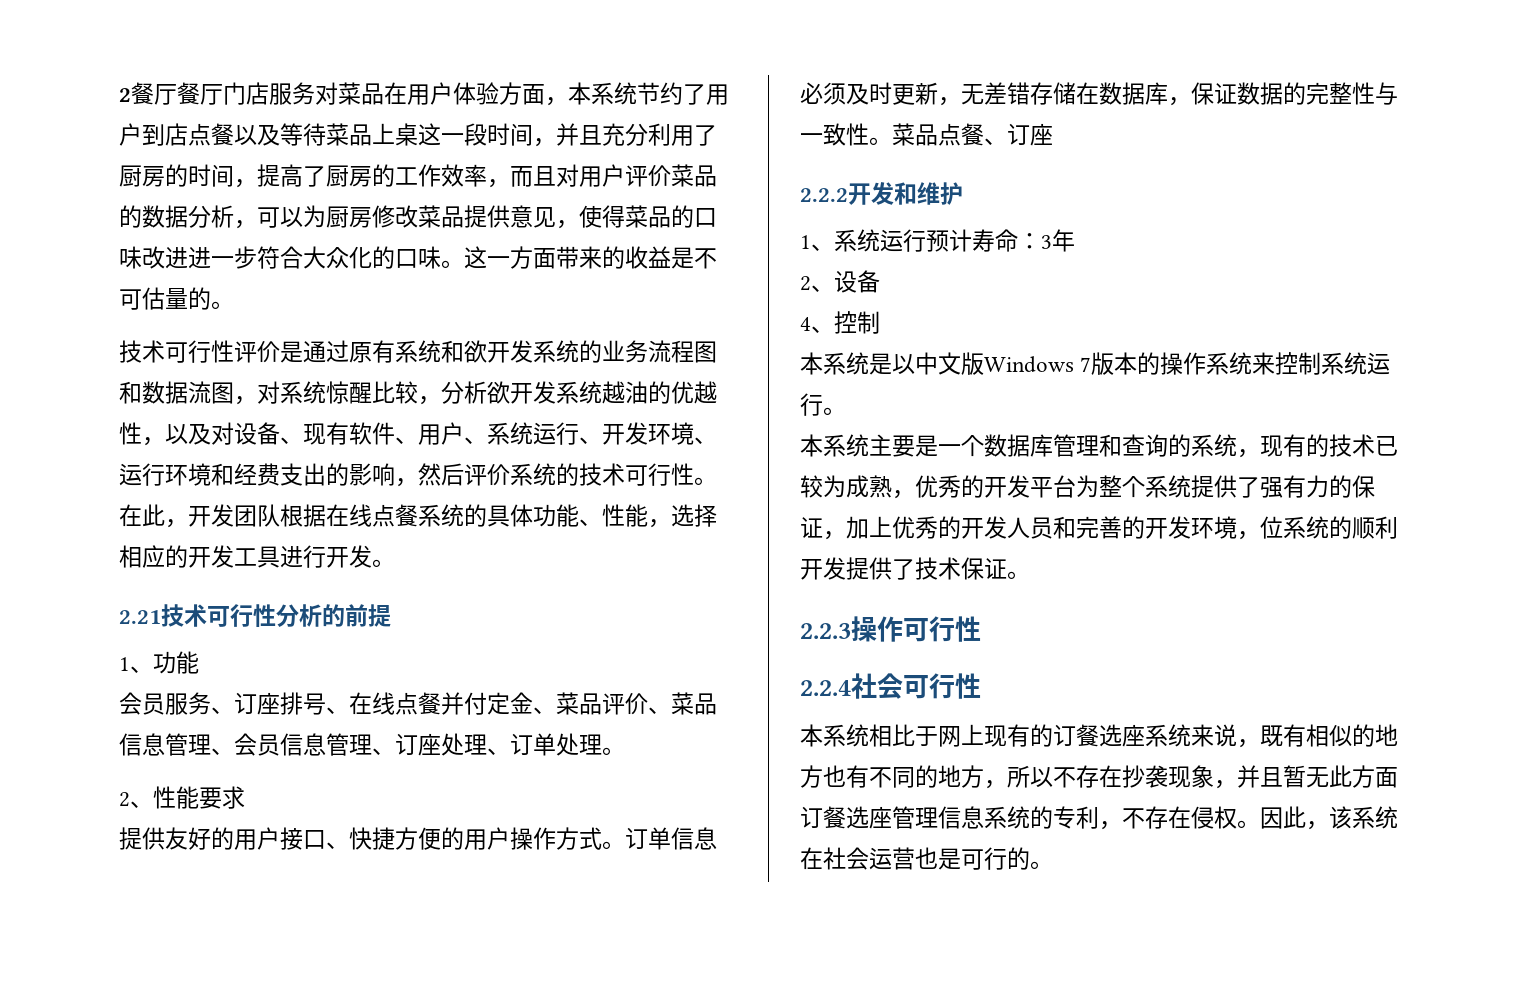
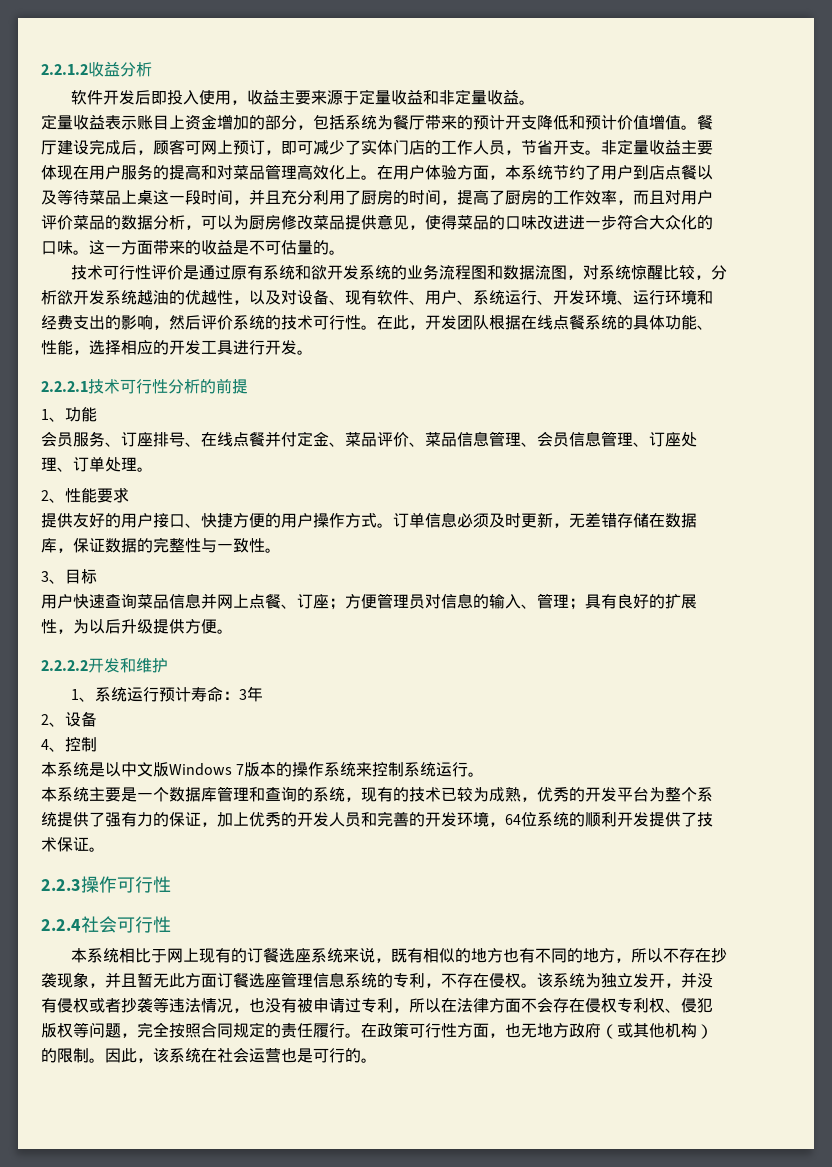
- 2餐厅餐厅门店服务对菜品在用户体验方面，本系统节约了用户到店点餐以及等待菜品上桌这一段时间，并且充分利用了厨房的时间，提高了厨房的工作效率，而且对用户评价菜品的数据分析，可以为厨房修改菜品提供意见，使得菜品的口味改进进一步符合大众化的口味。
+ 2.2.1.2收益分析
+ 软件开发后即投入使用，收益主要来源于定量收益和非定量收益。
+ 定量收益表示账目上资金增加的部分，包括系统为餐厅带来的预计开支降低和预计价值增值。餐厅建设完成后，顾客可网上预订，即可减少了实体门店的工作人员，节省开支。非定量收益主要体现在用户服务的提高和对菜品管理高效化上。在用户体验方面，本系统节约了用户到店点餐以及等待菜品上桌这一段时间，并且充分利用了厨房的时间，提高了厨房的工作效率，而且对用户评价菜品的数据分析，可以为厨房修改菜品提供意见，使得菜品的口味改进进一步符合大众化的口味。
- 2.21技术可行性分析的前提
+ 2.2.2.1技术可行性分析的前提
- 订单信息必须及时更新，无差错存储在数据库，保证数据的完整性与一致性。菜品点餐、订座
- 2.2.2开发和维护
+ 订单信息必须及时更新，无差错存储在数据库，保证数据的完整性与一致性。
+ 3、目标
+ 用户快速查询菜品信息并网上点餐、订座；方便管理员对信息的输入、管理；具有良好的扩展性，为以后升级提供方便。
+ 2.2.2.2开发和维护
- 本系统主要是一个数据库管理和查询的系统，现有的技术已较为成熟，优秀的开发平台为整个系统提供了强有力的保证，加上优秀的开发人员和完善的开发环境，位系统的顺利开发提供了技术保证。
+ 本系统主要是一个数据库管理和查询的系统，现有的技术已较为成熟，优秀的开发平台为整个系统提供了强有力的保证，加上优秀的开发人员和完善的开发环境，64位系统的顺利开发提供了技术保证。
+ 该系统为独立发开，并没有侵权或者抄袭等违法情况，也没有被申请过专利，所以在法律方面不会存在侵权专利权、侵犯版权等问题，完全按照合同规定的责任履行。在政策可行性方面，也无地方政府（或其他机构）的限制。

